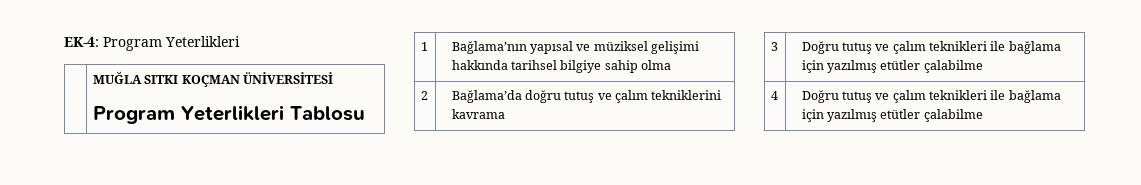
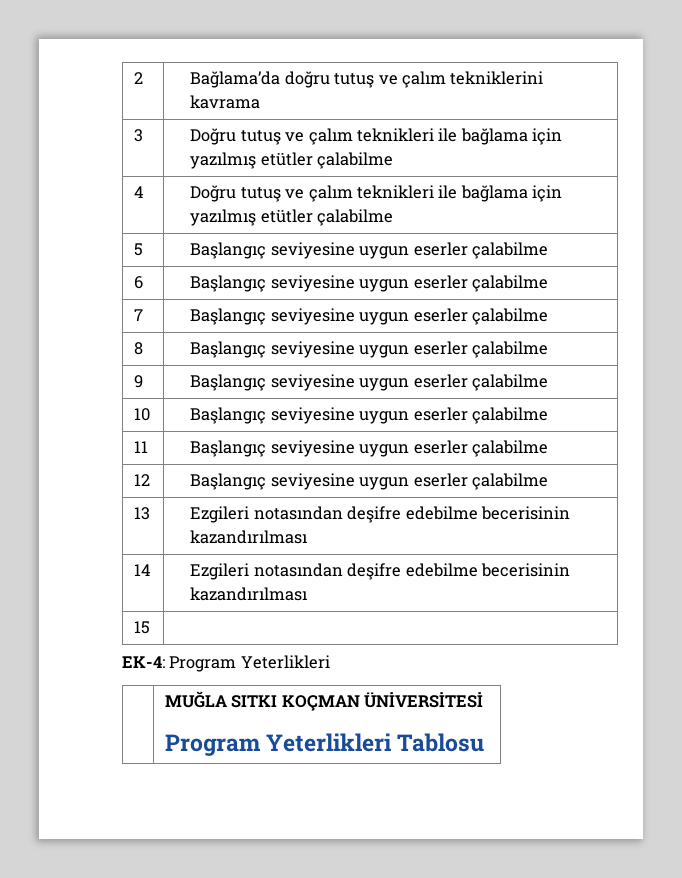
- EK-4: Program Yeterlikleri
- | MUĞLA SITKI KOÇMAN ÜNİVERSİTESİ
- Program Yeterlikleri Tablosu
- 1 | Bağlama’nın yapısal ve müziksel gelişimi hakkında tarihsel bilgiye sahip olma
+ 5 | Başlangıç seviyesine uygun eserler çalabilme
+ 6 | Başlangıç seviyesine uygun eserler çalabilme
+ 7 | Başlangıç seviyesine uygun eserler çalabilme
+ 8 | Başlangıç seviyesine uygun eserler çalabilme
+ 9 | Başlangıç seviyesine uygun eserler çalabilme
+ 10 | Başlangıç seviyesine uygun eserler çalabilme
+ 11 | Başlangıç seviyesine uygun eserler çalabilme
+ 12 | Başlangıç seviyesine uygun eserler çalabilme
+ 13 | Ezgileri notasından deşifre edebilme becerisinin kazandırılması
+ 14 | Ezgileri notasından deşifre edebilme becerisinin kazandırılması
+ 15 |
+ EK-4: Program Yeterlikleri
+ | MUĞLA SITKI KOÇMAN ÜNİVERSİTESİ
+ Program Yeterlikleri Tablosu

